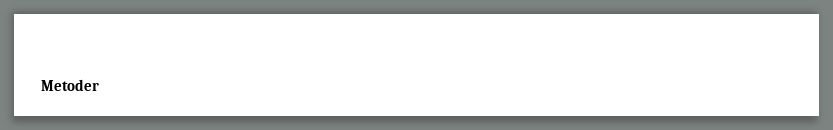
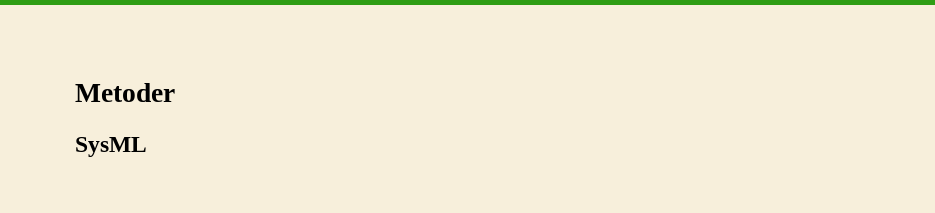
+ SysML

